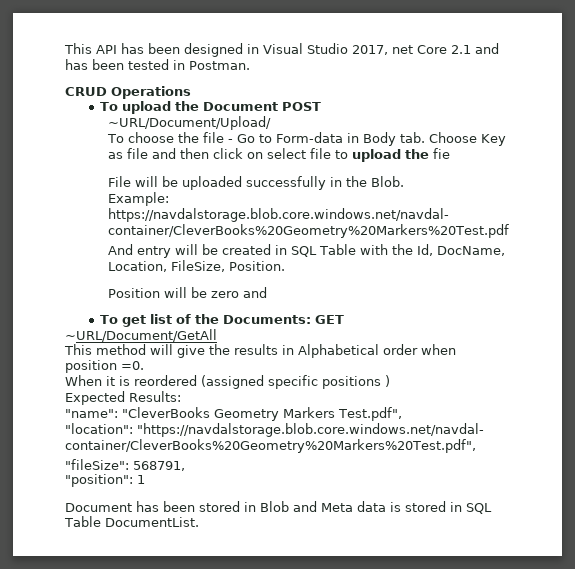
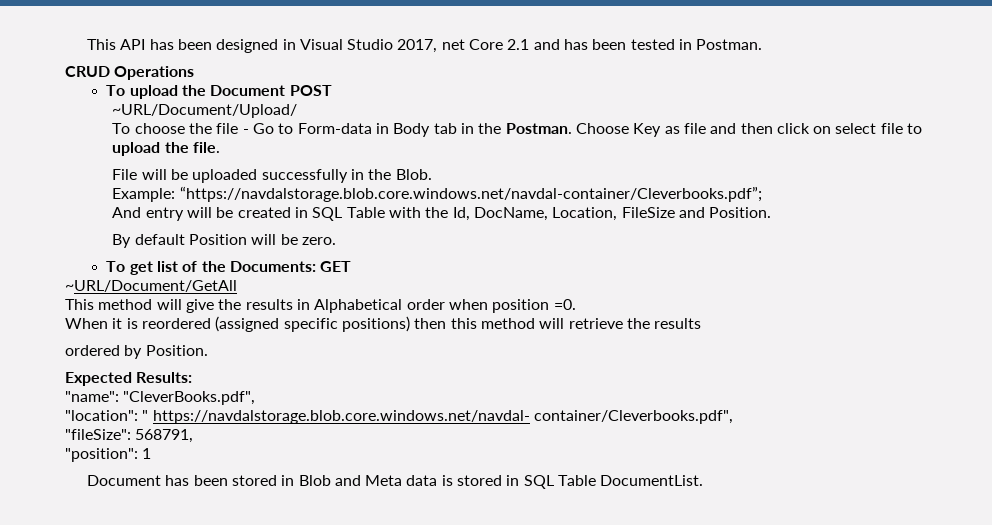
- To choose the file - Go to Form-data in Body tab. Choose Key as file and then click on select file to upload the fie
+ To choose the file - Go to Form-data in Body tab in the Postman. Choose Key as file and then click on select file to upload the file.
- Example: https://navdalstorage.blob.core.windows.net/navdal- container/CleverBooks%20Geometry%20Markers%20Test.pdf
+ Example: “https://navdalstorage.blob.core.windows.net/navdal-container/Cleverbooks.pdf”;
- And entry will be created in SQL Table with the Id, DocName, Location, FileSize, Position.
- Position will be zero and
+ And entry will be created in SQL Table with the Id, DocName, Location, FileSize and Position.
+ By default Position will be zero.
- When it is reordered (assigned specific positions )
+ When it is reordered (assigned specific positions) then this method will retrieve the results
+ ordered by Position.
  Expected Results:
- "name": "CleverBooks Geometry Markers Test.pdf",
- "location": "https://navdalstorage.blob.core.windows.net/navdal- container/CleverBooks%20Geometry%20Markers%20Test.pdf",
+ "name": "CleverBooks.pdf",
+ "location": " https://navdalstorage.blob.core.windows.net/navdal- container/Cleverbooks.pdf",

